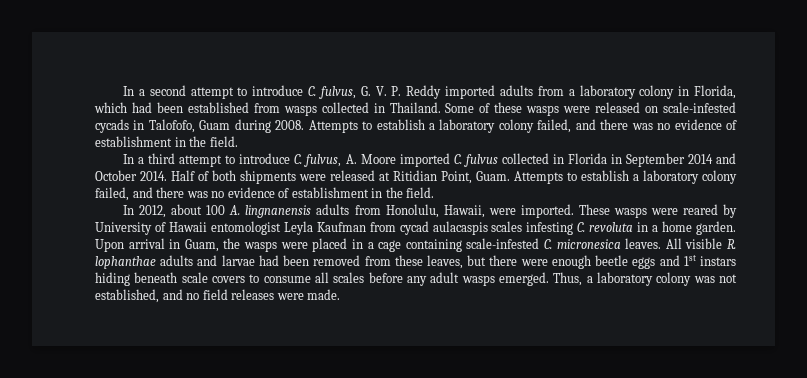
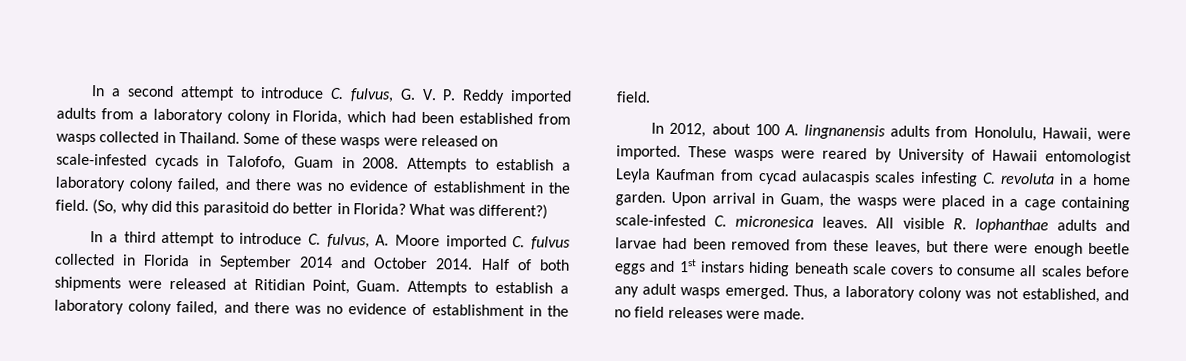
- Some of these wasps were released on scale-infested cycads in Talofofo, Guam during 2008.
+ Some of these wasps were released on scale-infested cycads in Talofofo, Guam in 2008.
+ (So, why did this parasitoid do better in Florida? What was different?)

